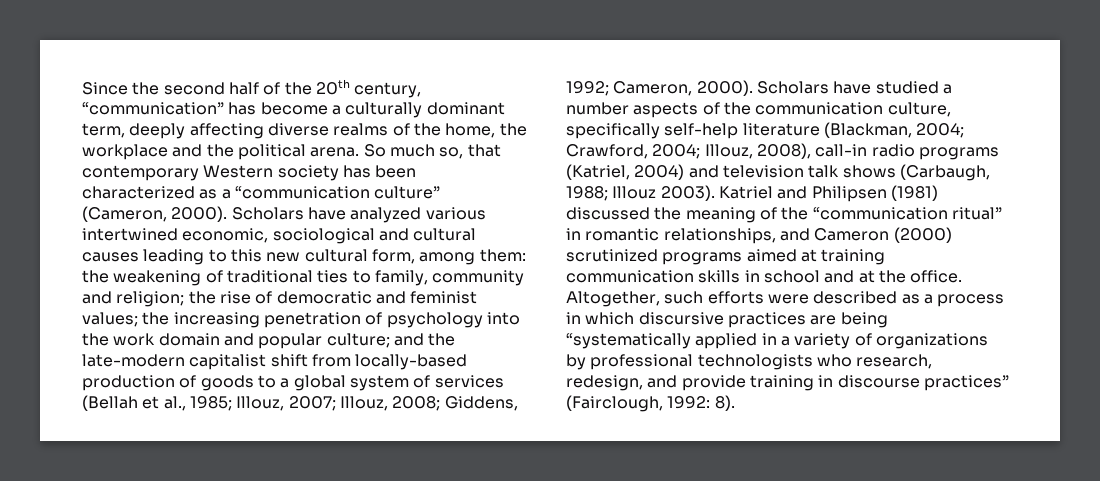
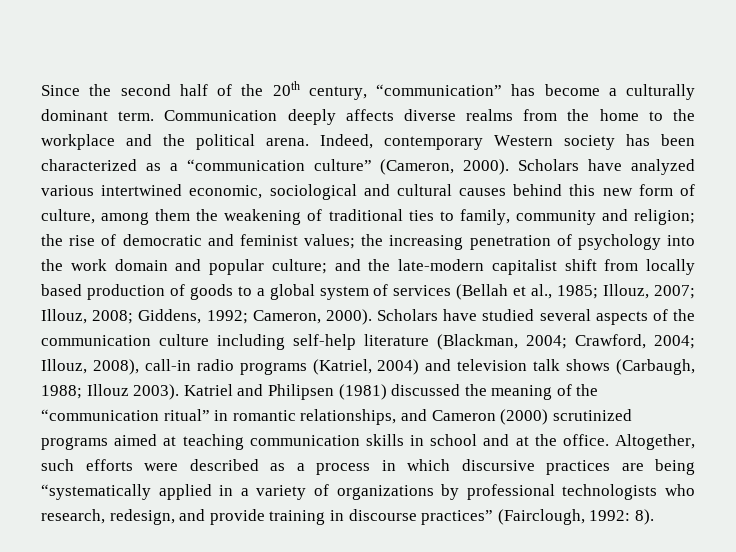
- Since the second half of the 20th century, “communication” has become a culturally dominant term, deeply affecting diverse realms of the home, the workplace and the political arena.
+ Since the second half of the 20th century, “communication” has become a culturally dominant term. Communication deeply affects diverse realms from the home to the workplace and the political arena.
- So much so, that contemporary Western society has been characterized as a “communication culture” (Cameron, 2000).
+ Indeed, contemporary Western society has been characterized as a “communication culture” (Cameron, 2000).
- Scholars have analyzed various intertwined economic, sociological and cultural causes leading to this new cultural form, among them: the weakening of traditional ties to family, community and religion;
+ Scholars have analyzed various intertwined economic, sociological and cultural causes behind this new form of culture, among them the weakening of traditional ties to family, community and religion;
- and the late-modern capitalist shift from locally-based production of goods to a global system of services (Bellah et al., 1985;
+ and the late-modern capitalist shift from locally based production of goods to a global system of services (Bellah et al., 1985;
- Scholars have studied a number aspects of the communication culture, specifically self-help literature (Blackman, 2004; Crawford, 2004; Illouz, 2008), call-in radio programs (Katriel, 2004) and television talk shows (Carbaugh, 1988; Illouz 2003).
+ Scholars have studied several aspects of the communication culture including self-help literature (Blackman, 2004; Crawford, 2004; Illouz, 2008), call-in radio programs (Katriel, 2004) and television talk shows (Carbaugh, 1988; Illouz 2003).
- Katriel and Philipsen (1981) discussed the meaning of the “communication ritual” in romantic relationships, and Cameron (2000) scrutinized programs aimed at training communication skills in school and at the office.
+ Katriel and Philipsen (1981) discussed the meaning of the “communication ritual” in romantic relationships, and Cameron (2000) scrutinized programs aimed at teaching communication skills in school and at the office.

